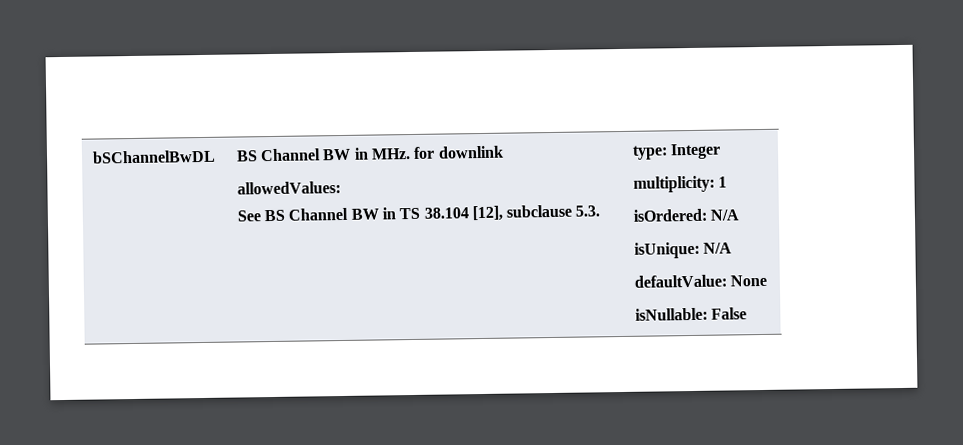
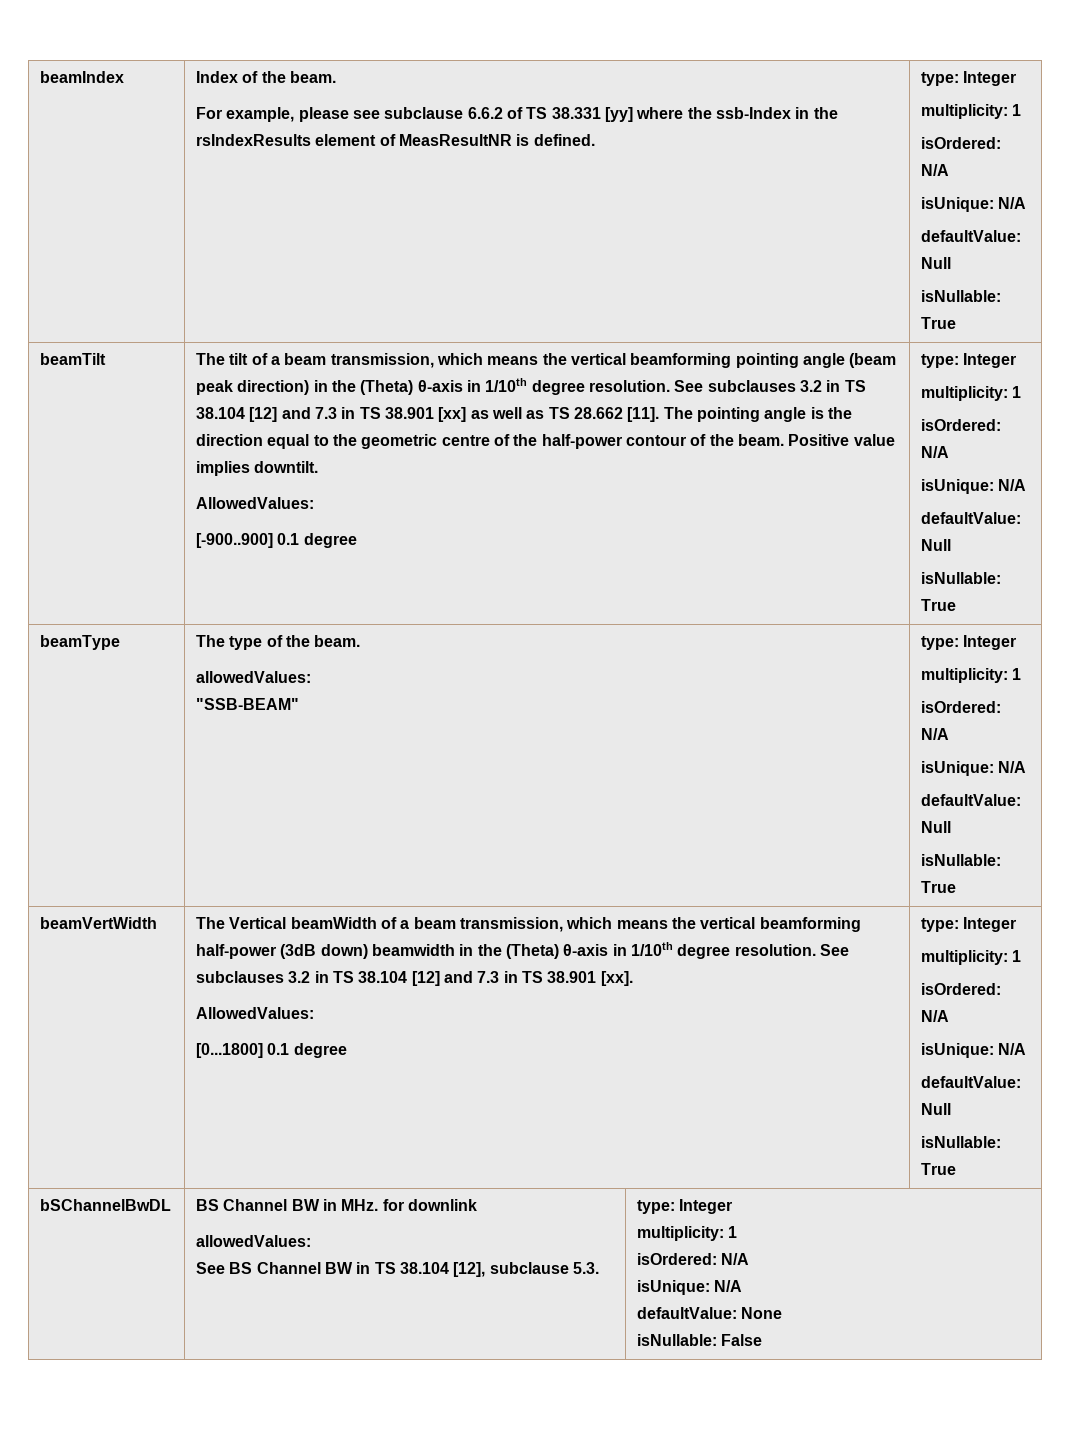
+ beamIndex | Index of the beam.
+ For example, please see subclause 6.6.2 of TS 38.331 [yy] where the ssb-Index in the rsIndexResults element of MeasResultNR is defined. | type: Integer
+ multiplicity: 1
+ isOrdered: N/A
+ isUnique: N/A
+ defaultValue: Null
+ isNullable: True
+ beamTilt | The tilt of a beam transmission, which means the vertical beamforming pointing angle (beam peak direction) in the (Theta) θ-axis in 1/10th degree resolution. See subclauses 3.2 in TS 38.104 [12] and 7.3 in TS 38.901 [xx] as well as TS 28.662 [11]. The pointing angle is the direction equal to the geometric centre of the half-power contour of the beam. Positive value implies downtilt.
+ AllowedValues:
+ [-900..900] 0.1 degree | type: Integer
+ multiplicity: 1
+ isOrdered: N/A
+ isUnique: N/A
+ defaultValue: Null
+ isNullable: True
+ beamType | The type of the beam.
+ allowedValues:
+ "SSB-BEAM" | type: Integer
+ multiplicity: 1
+ isOrdered: N/A
+ isUnique: N/A
+ defaultValue: Null
+ isNullable: True
+ beamVertWidth | The Vertical beamWidth of a beam transmission, which means the vertical beamforming half-power (3dB down) beamwidth in the (Theta) θ-axis in 1/10th degree resolution. See subclauses 3.2 in TS 38.104 [12] and 7.3 in TS 38.901 [xx].
+ AllowedValues:
+ [0...1800] 0.1 degree | type: Integer
+ multiplicity: 1
+ isOrdered: N/A
+ isUnique: N/A
+ defaultValue: Null
+ isNullable: True

